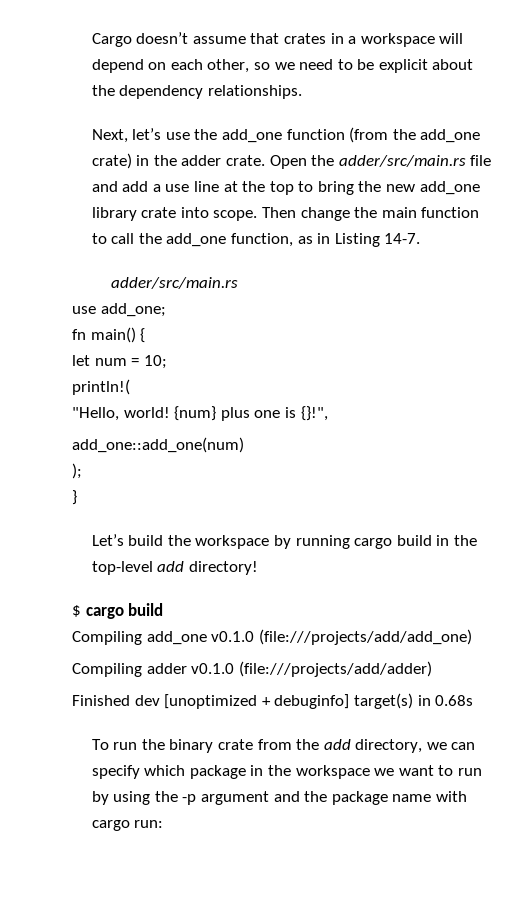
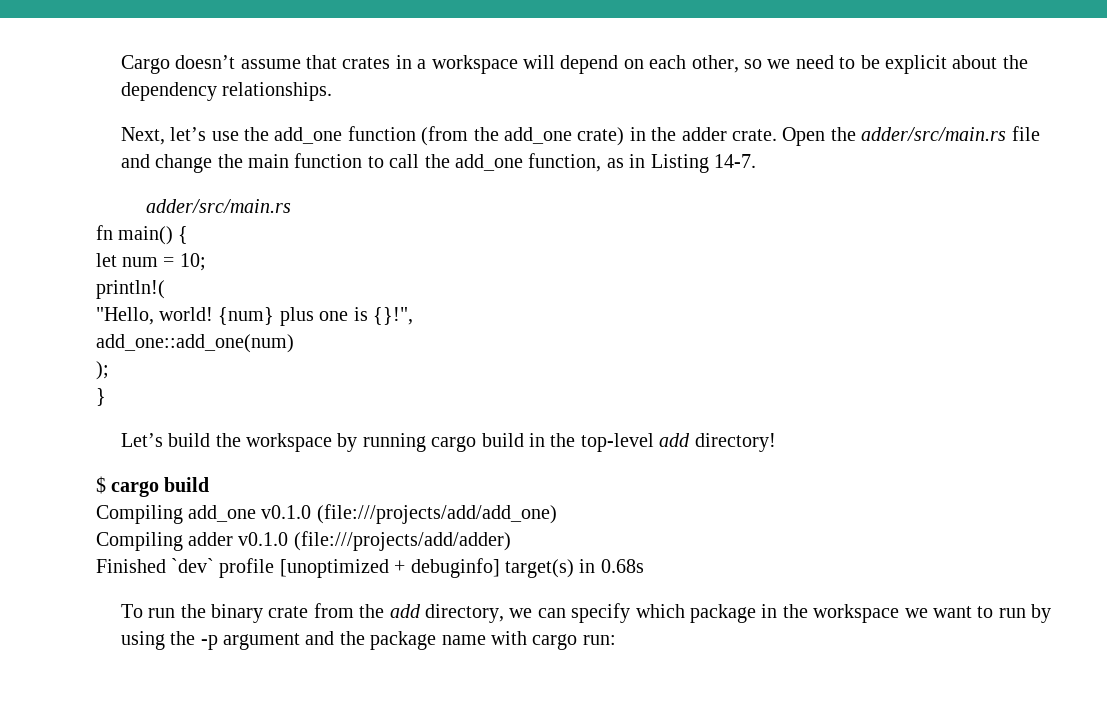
- Open the adder/src/main.rs file and add a use line at the top to bring the new add_one library crate into scope. Then change the main function to call the add_one function, as in Listing 14-7.
+ Open the adder/src/main.rs file and change the main function to call the add_one function, as in Listing 14-7.
- use add_one;
- Finished dev [unoptimized + debuginfo] target(s) in 0.68s
+ Finished `dev` profile [unoptimized + debuginfo] target(s) in 0.68s

